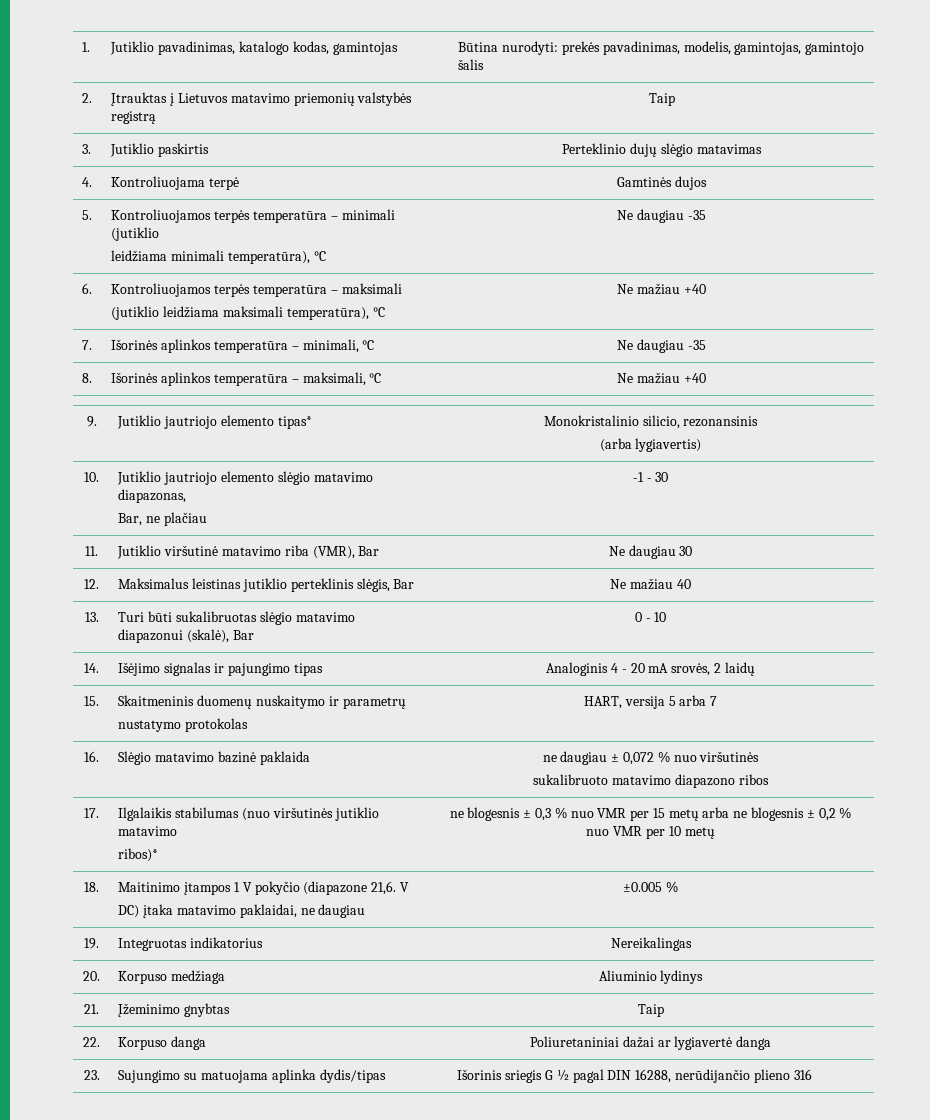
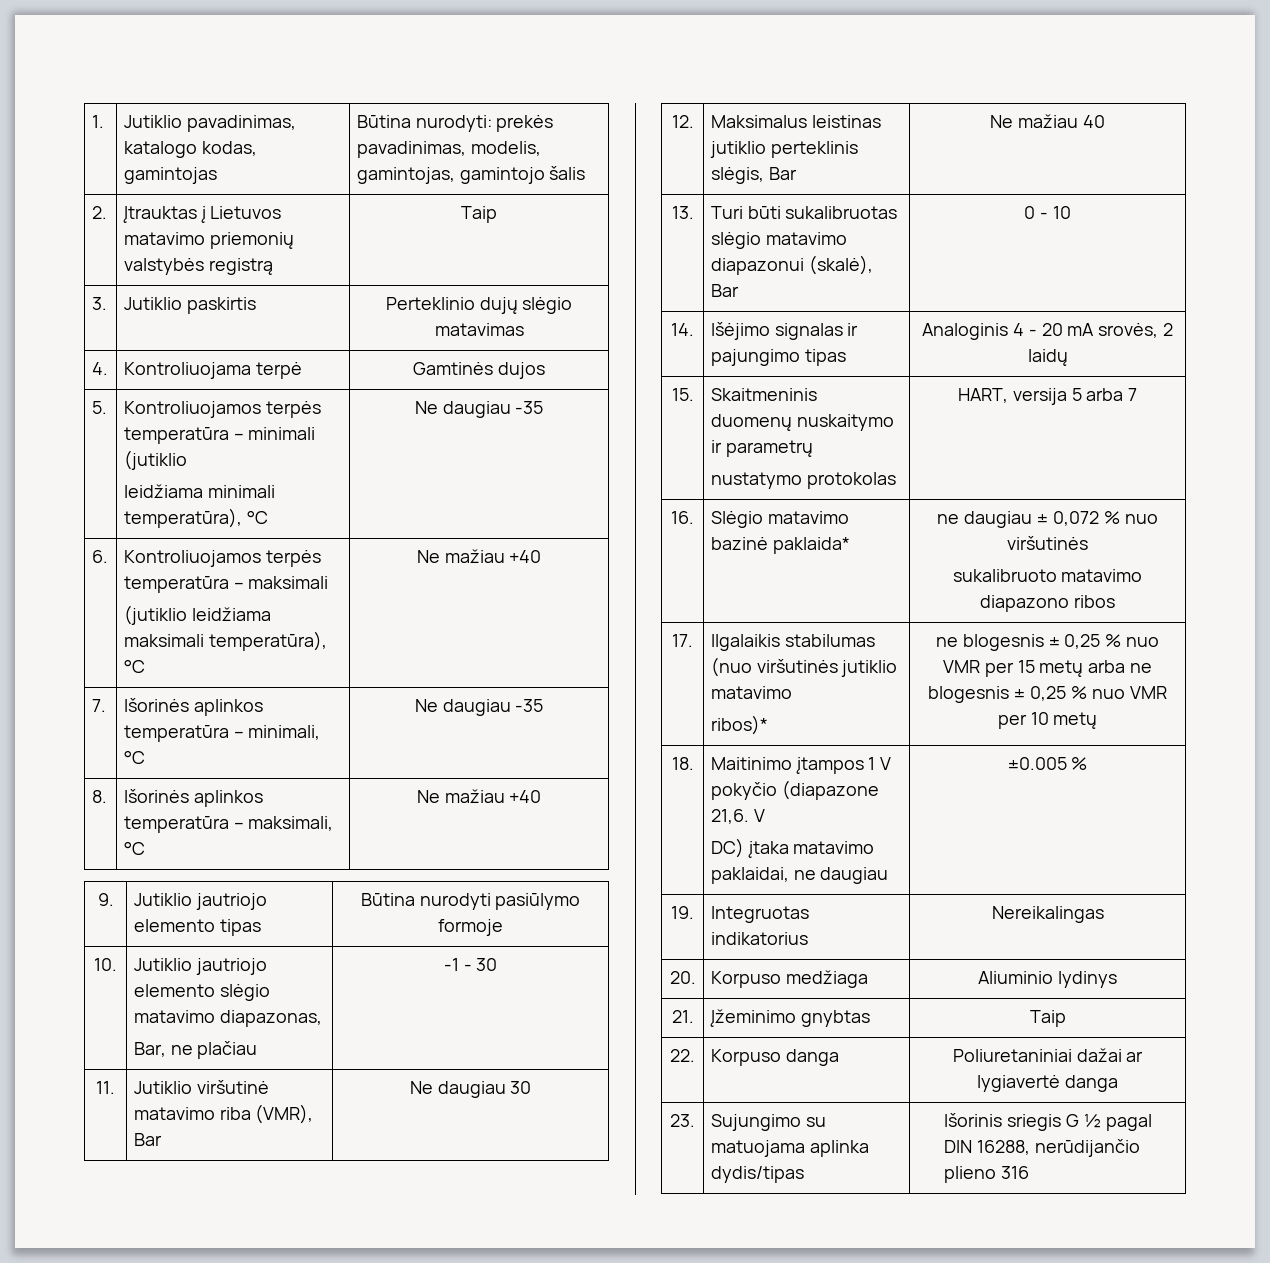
- 9. | Jutiklio jautriojo elemento tipas* | Monokristalinio silicio, rezonansinis
- (arba lygiavertis)
+ 9. | Jutiklio jautriojo elemento tipas | Būtina nurodyti pasiūlymo formoje
- 16. | Slėgio matavimo bazinė paklaida | ne daugiau ± 0,072 % nuo viršutinės
+ 16. | Slėgio matavimo bazinė paklaida* | ne daugiau ± 0,072 % nuo viršutinės
  17. | Ilgalaikis stabilumas (nuo viršutinės jutiklio matavimo
- ribos)* | ne blogesnis ± 0,3 % nuo VMR per 15 metų arba ne blogesnis ± 0,2 % nuo VMR per 10 metų
+ ribos)* | ne blogesnis ± 0,25 % nuo VMR per 15 metų arba ne blogesnis ± 0,25 % nuo VMR per 10 metų

